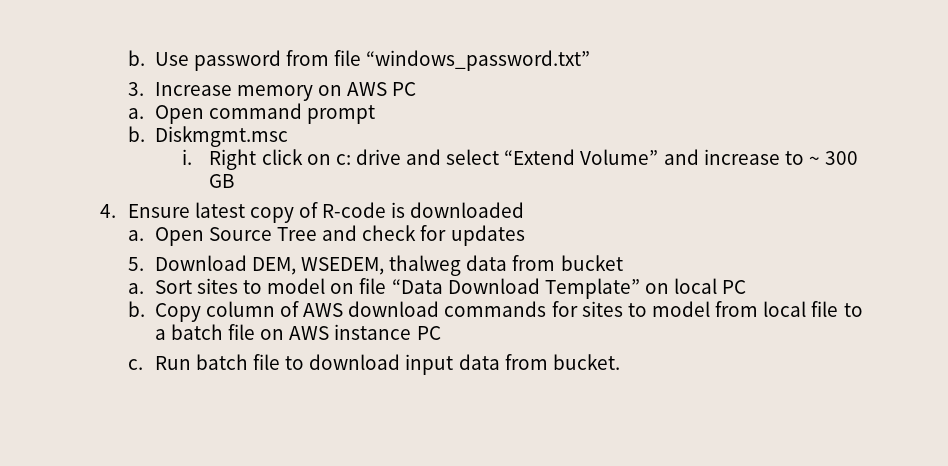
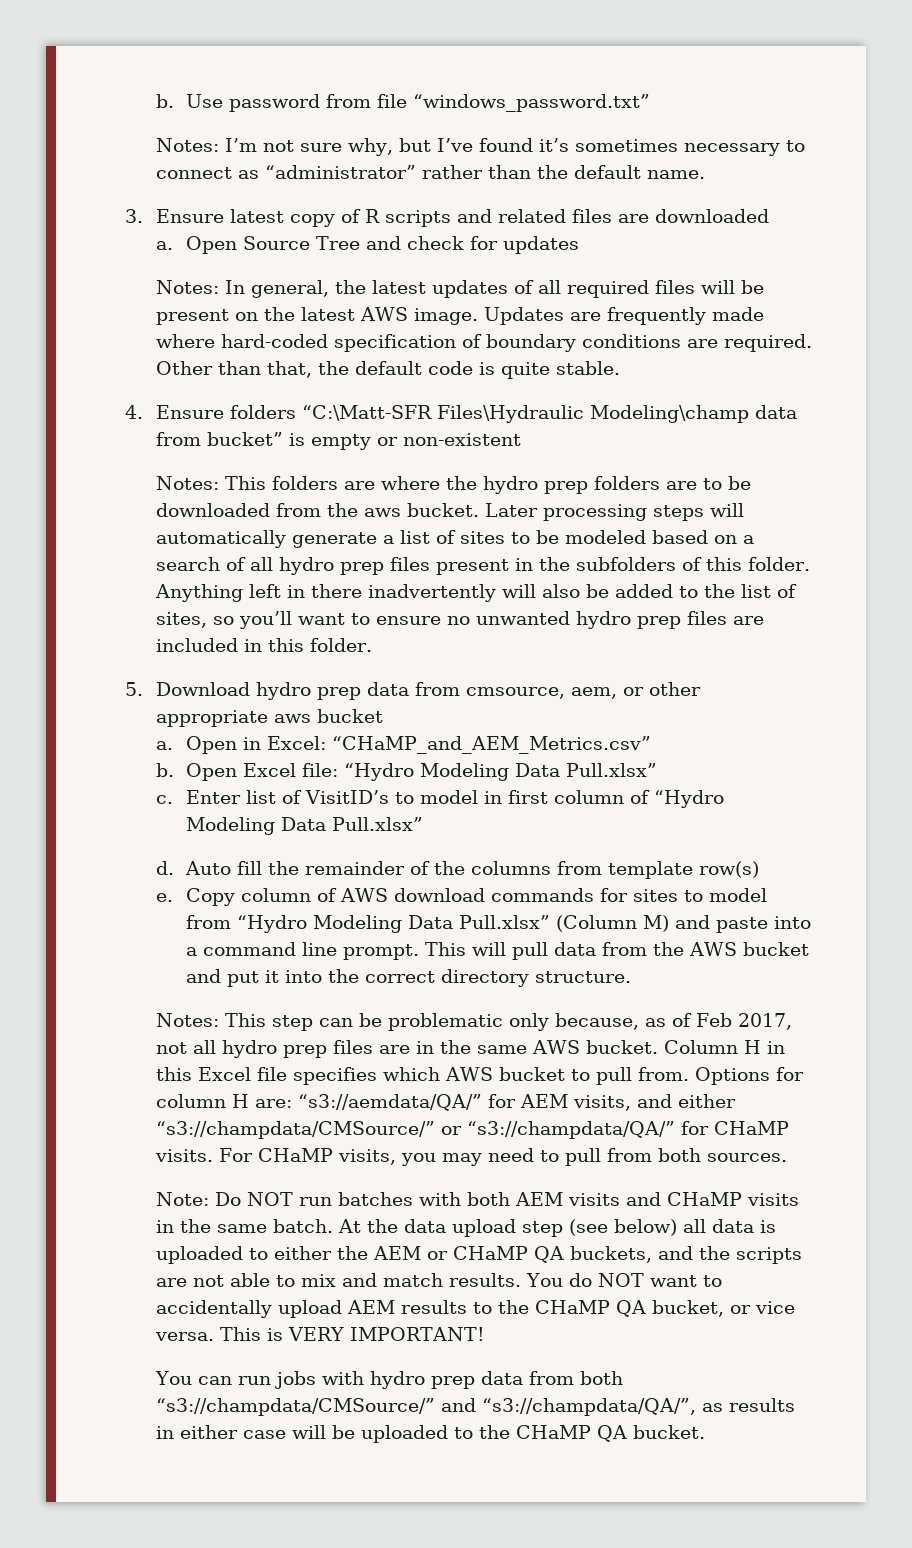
- 3. Increase memory on AWS PC
- a. Open command prompt
- b. Diskmgmt.msc
- i. Right click on c: drive and select “Extend Volume” and increase to ~ 300 GB
- 4. Ensure latest copy of R-code is downloaded
+ Notes: I’m not sure why, but I’ve found it’s sometimes necessary to connect as “administrator” rather than the default name.
+ 3. Ensure latest copy of R scripts and related files are downloaded
- 5. Download DEM, WSEDEM, thalweg data from bucket
- a. Sort sites to model on file “Data Download Template” on local PC
- b.
+ Notes: In general, the latest updates of all required files will be present on the latest AWS image. Updates are frequently made where hard-coded specification of boundary conditions are required. Other than that, the default code is quite stable.
+ 4. Ensure folders “C:\Matt-SFR Files\Hydraulic Modeling\champ data from bucket” is empty or non-existent
+ Notes: This folders are where the hydro prep folders are to be downloaded from the aws bucket. Later processing steps will automatically generate a list of sites to be modeled based on a search of all hydro prep files present in the subfolders of this folder. Anything left in there inadvertently will also be added to the list of sites, so you’ll want to ensure no unwanted hydro prep files are included in this folder.
+ 5. Download hydro prep data from cmsource, aem, or other appropriate aws bucket
+ a. Open in Excel: “CHaMP_and_AEM_Metrics.csv”
+ b. Open Excel file: “Hydro Modeling Data Pull.xlsx”
+ c. Enter list of VisitID’s to model in first column of “Hydro Modeling Data Pull.xlsx”
+ d. Auto fill the remainder of the columns from template row(s)
+ e.
- Copy column of AWS download commands for sites to model from local file to a batch file on AWS instance PC
- c. Run batch file to download input data from bucket.
+ Copy column of AWS download commands for sites to model from “Hydro Modeling Data Pull.xlsx” (Column M) and paste into a command line prompt. This will pull data from the AWS bucket and put it into the correct directory structure.
+ Notes: This step can be problematic only because, as of Feb 2017, not all hydro prep files are in the same AWS bucket. Column H in this Excel file specifies which AWS bucket to pull from. Options for column H are: “s3://aemdata/QA/” for AEM visits, and either “s3://champdata/CMSource/” or “s3://champdata/QA/” for CHaMP visits. For CHaMP visits, you may need to pull from both sources.
+ Note: Do NOT run batches with both AEM visits and CHaMP visits in the same batch. At the data upload step (see below) all data is uploaded to either the AEM or CHaMP QA buckets, and the scripts are not able to mix and match results. You do NOT want to accidentally upload AEM results to the CHaMP QA bucket, or vice versa. This is VERY IMPORTANT!
+ You can run jobs with hydro prep data from both “s3://champdata/CMSource/” and “s3://champdata/QA/”, as results in either case will be uploaded to the CHaMP QA bucket.

